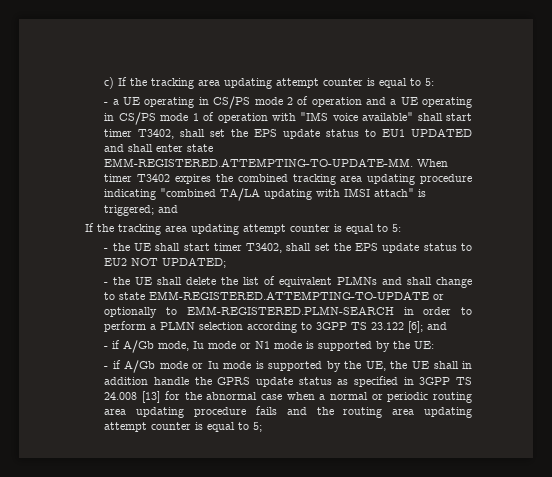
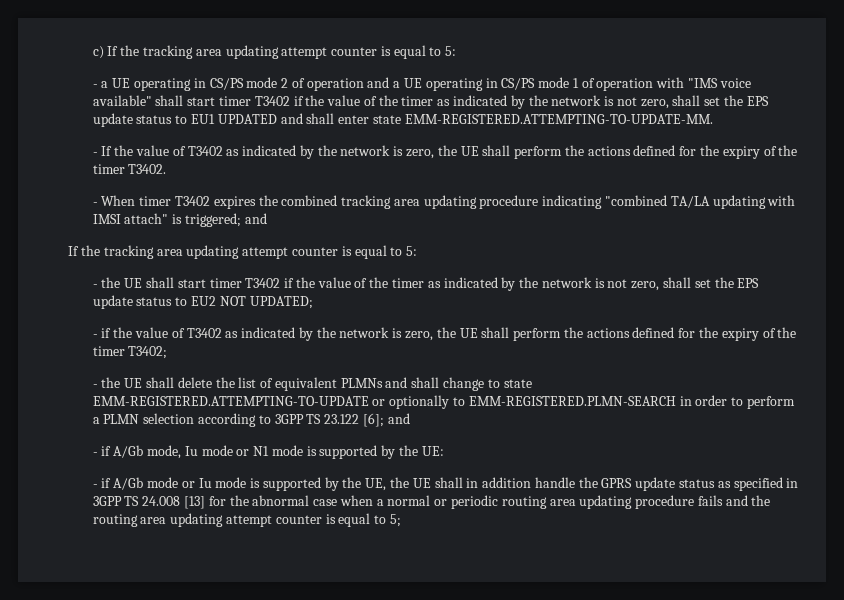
- - a UE operating in CS/PS mode 2 of operation and a UE operating in CS/PS mode 1 of operation with "IMS voice available" shall start timer T3402, shall set the EPS update status to EU1 UPDATED and shall enter state EMM-REGISTERED.ATTEMPTING-TO-UPDATE-MM. When timer T3402 expires the combined tracking area updating procedure indicating "combined TA/LA updating with IMSI attach" is triggered;
+ - a UE operating in CS/PS mode 2 of operation and a UE operating in CS/PS mode 1 of operation with "IMS voice available" shall start timer T3402 if the value of the timer as indicated by the network is not zero, shall set the EPS update status to EU1 UPDATED and shall enter state EMM-REGISTERED.ATTEMPTING-TO-UPDATE-MM.
+ - If the value of T3402 as indicated by the network is zero, the UE shall perform the actions defined for the expiry of the timer T3402.
+ - When timer T3402 expires the combined tracking area updating procedure indicating "combined TA/LA updating with IMSI attach" is triggered;
- - the UE shall start timer T3402, shall set the EPS update status to EU2 NOT UPDATED;
+ - the UE shall start timer T3402 if the value of the timer as indicated by the network is not zero, shall set the EPS update status to EU2 NOT UPDATED;
+ - if the value of T3402 as indicated by the network is zero, the UE shall perform the actions defined for the expiry of the timer T3402;

